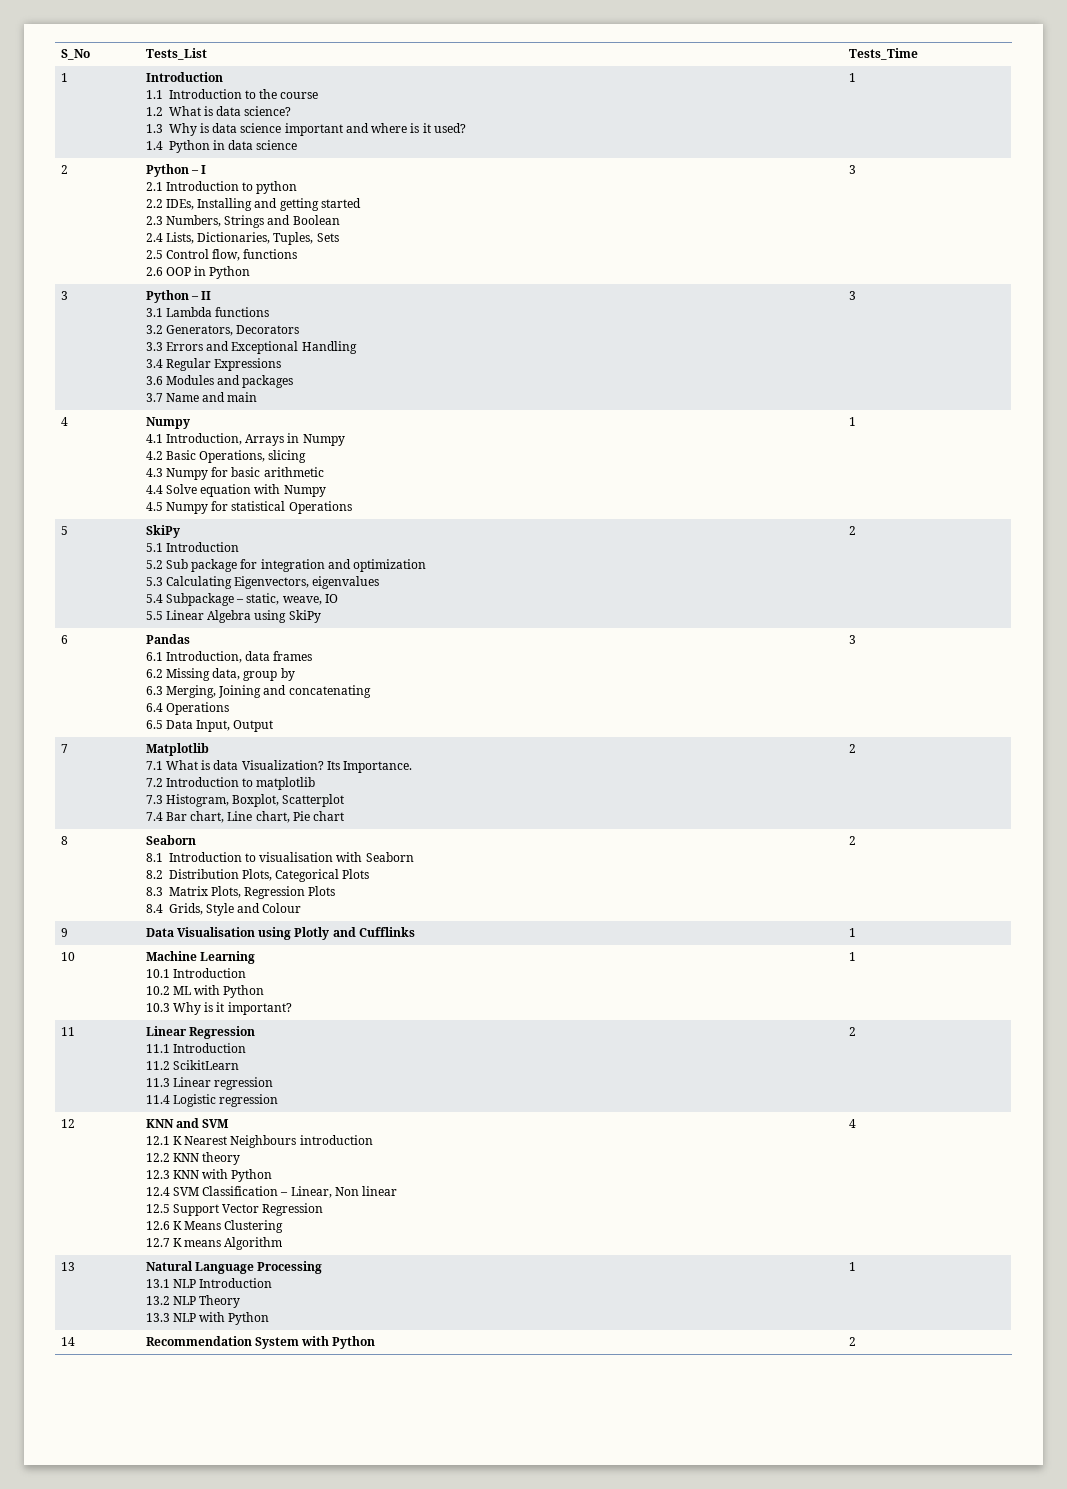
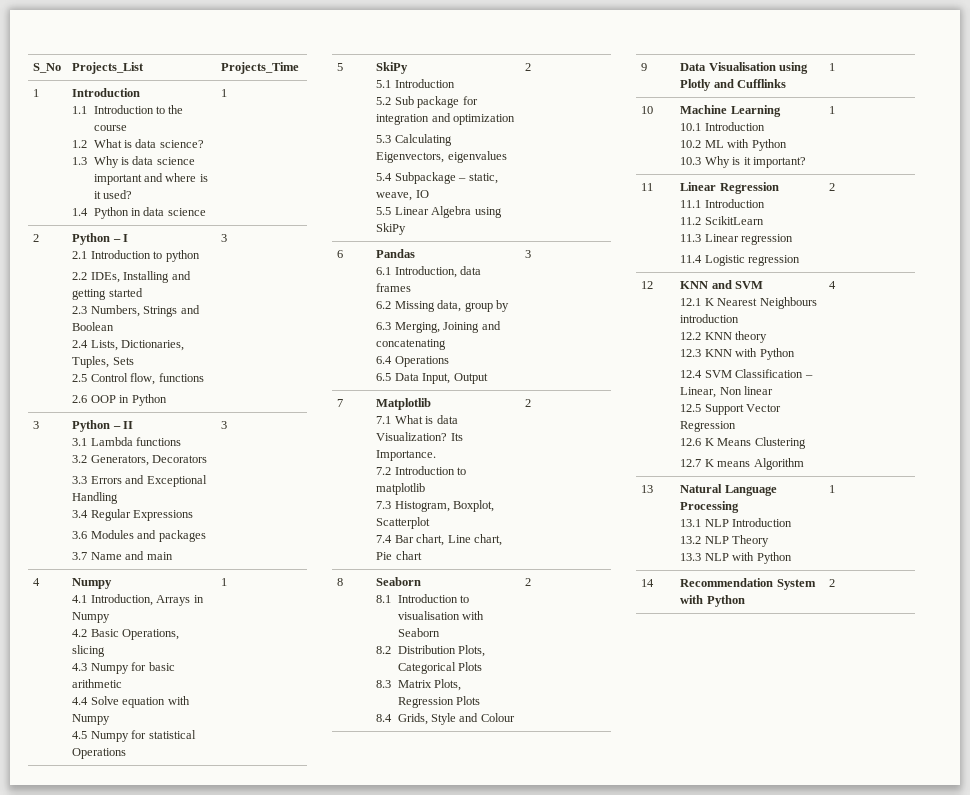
- S_No | Tests_List | Tests_Time
+ S_No | Projects_List | Projects_Time

